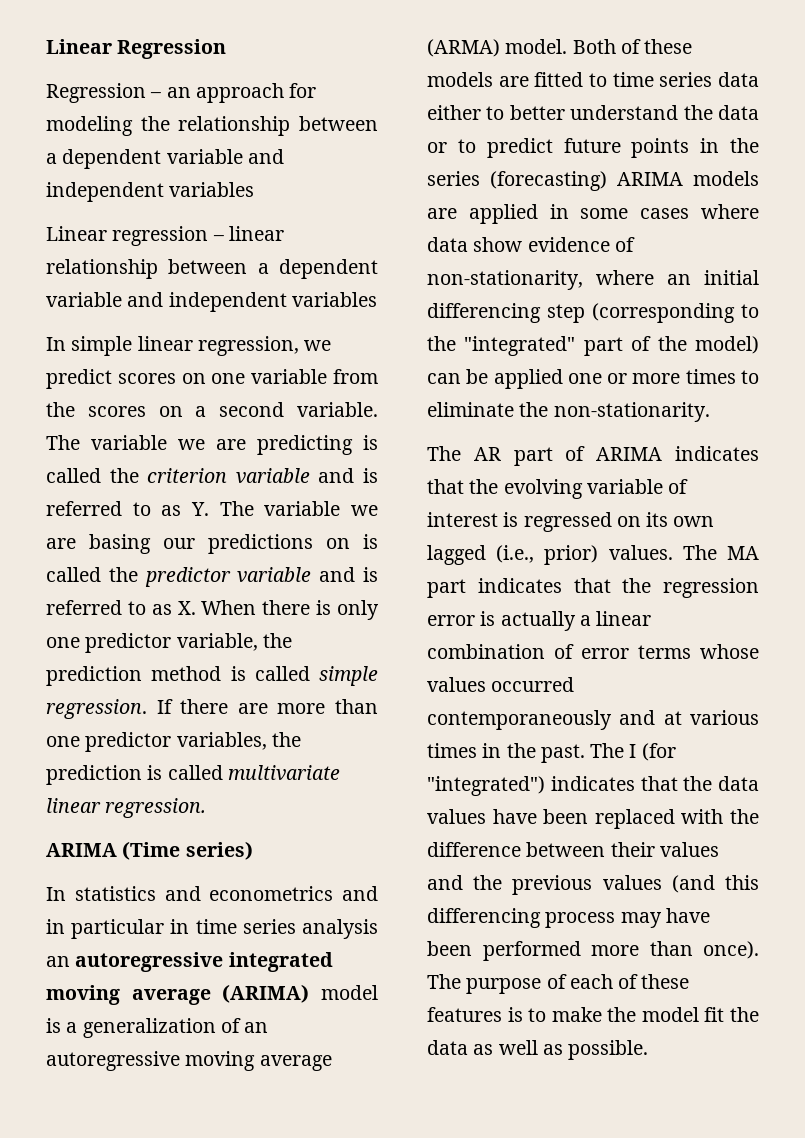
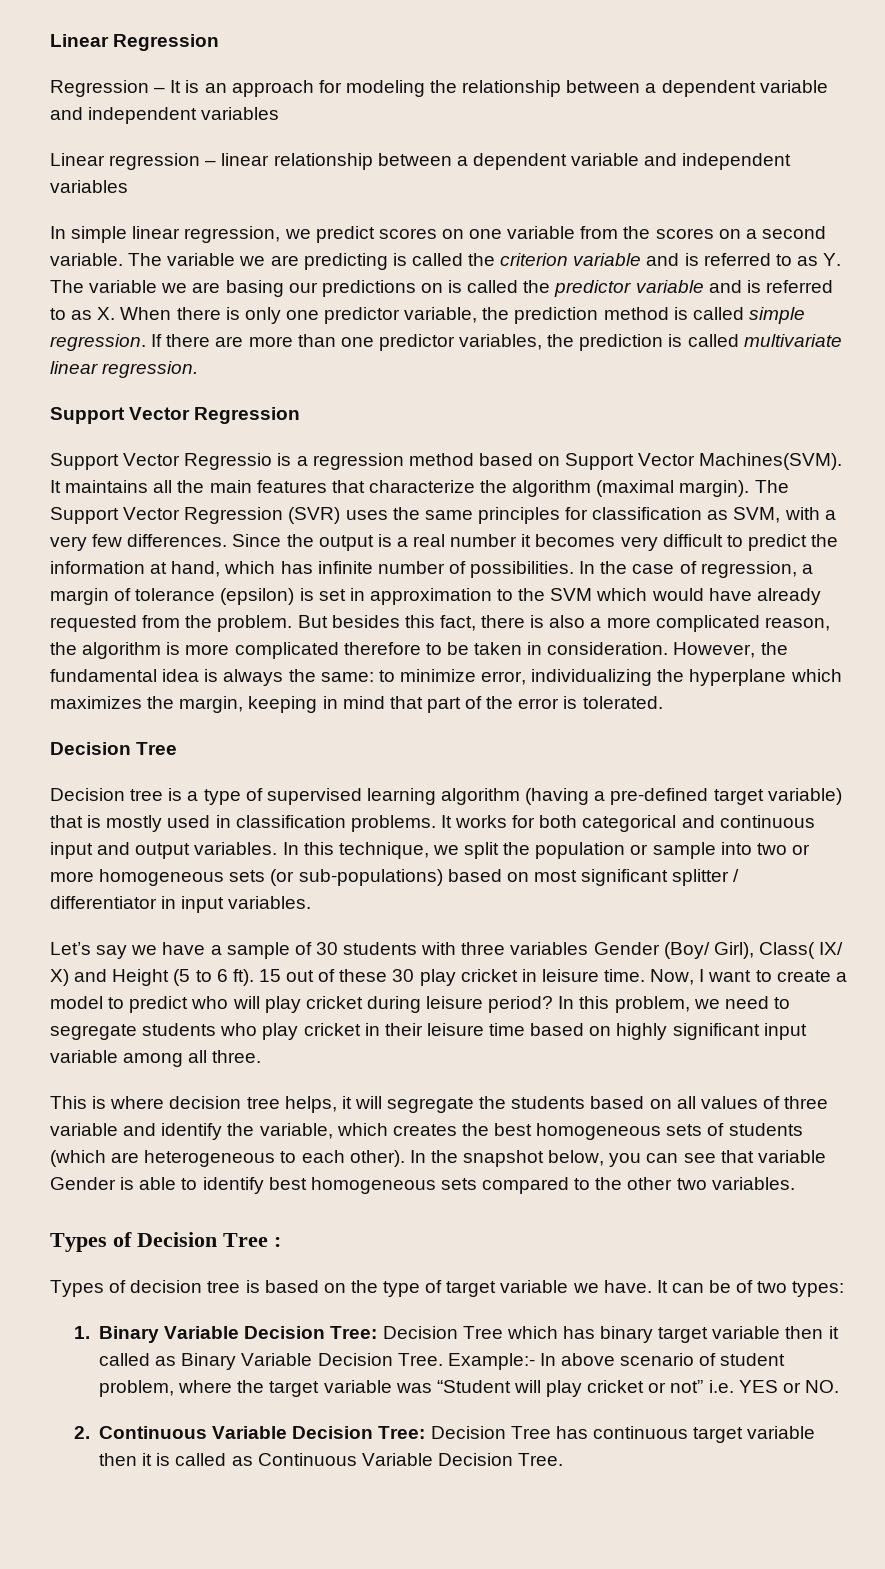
- Regression – an approach for modeling the relationship between a dependent variable and independent variables
+ Regression – It is an approach for modeling the relationship between a dependent variable and independent variables
  If there are more than one predictor variables, the prediction is called multivariate linear regression.
- ARIMA (Time series)
- In statistics and econometrics and in particular in time series analysis an autoregressive integrated moving average (ARIMA) model is a generalization of an autoregressive moving average (ARMA) model. Both of these models are fitted to time series data either to better understand the data or to predict future points in the series (forecasting) ARIMA models are applied in some cases where data show evidence of non-stationarity, where an initial differencing step (corresponding to the "integrated" part of the model) can be applied one or more times to eliminate the non-stationarity.
- The AR part of ARIMA indicates that the evolving variable of interest is regressed on its own lagged (i.e., prior) values. The MA part indicates that the regression error is actually a linear combination of error terms whose values occurred contemporaneously and at various times in the past. The I (for "integrated") indicates that the data values have been replaced with the difference between their values and the previous values (and this differencing process may have been performed more than once). The purpose of each of these features is to make the model fit the data as well as possible.
+ Support Vector Regression
+ Support Vector Regressio is a regression method based on Support Vector Machines(SVM). It maintains all the main features that characterize the algorithm (maximal margin). The Support Vector Regression (SVR) uses the same principles for classification as SVM, with a very few differences. Since the output is a real number it becomes very difficult to predict the information at hand, which has infinite number of possibilities. In the case of regression, a margin of tolerance (epsilon) is set in approximation to the SVM which would have already requested from the problem. But besides this fact, there is also a more complicated reason, the algorithm is more complicated therefore to be taken in consideration. However, the fundamental idea is always the same: to minimize error, individualizing the hyperplane which maximizes the margin, keeping in mind that part of the error is tolerated.
+ Decision Tree
+ Decision tree is a type of supervised learning algorithm (having a pre-defined target variable) that is mostly used in classification problems. It works for both categorical and continuous input and output variables. In this technique, we split the population or sample into two or more homogeneous sets (or sub-populations) based on most significant splitter / differentiator in input variables.
+ Let’s say we have a sample of 30 students with three variables Gender (Boy/ Girl), Class( IX/ X) and Height (5 to 6 ft). 15 out of these 30 play cricket in leisure time. Now, I want to create a model to predict who will play cricket during leisure period? In this problem, we need to segregate students who play cricket in their leisure time based on highly significant input variable among all three.
+ This is where decision tree helps, it will segregate the students based on all values of three variable and identify the variable, which creates the best homogeneous sets of students (which are heterogeneous to each other). In the snapshot below, you can see that variable Gender is able to identify best homogeneous sets compared to the other two variables.
+ Types of Decision Tree :
+ Types of decision tree is based on the type of target variable we have. It can be of two types:
+ 1. Binary Variable Decision Tree: Decision Tree which has binary target variable then it called as Binary Variable Decision Tree. Example:- In above scenario of student problem, where the target variable was “Student will play cricket or not” i.e. YES or NO.
+ 2. Continuous Variable Decision Tree: Decision Tree has continuous target variable then it is called as Continuous Variable Decision Tree.

